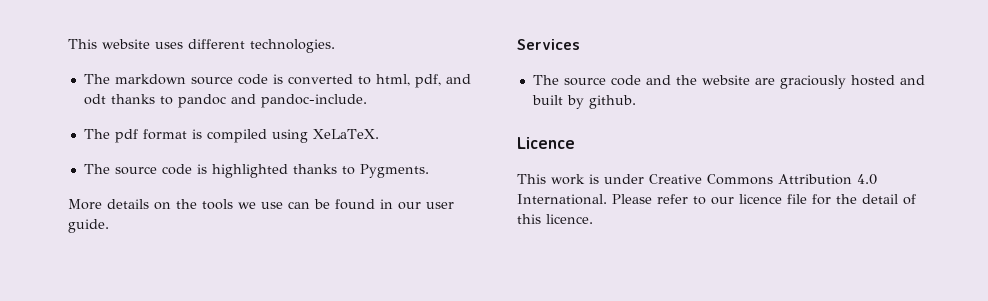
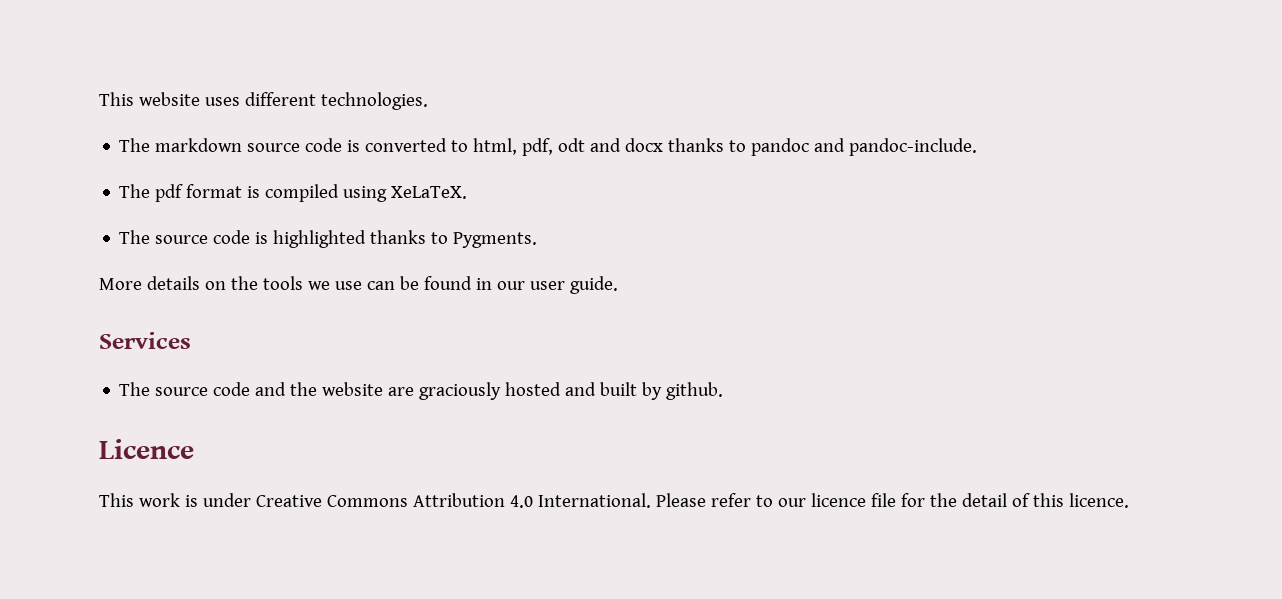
- The markdown source code is converted to html, pdf, and odt thanks to pandoc and pandoc-include.
+ The markdown source code is converted to html, pdf, odt and docx thanks to pandoc and pandoc-include.

